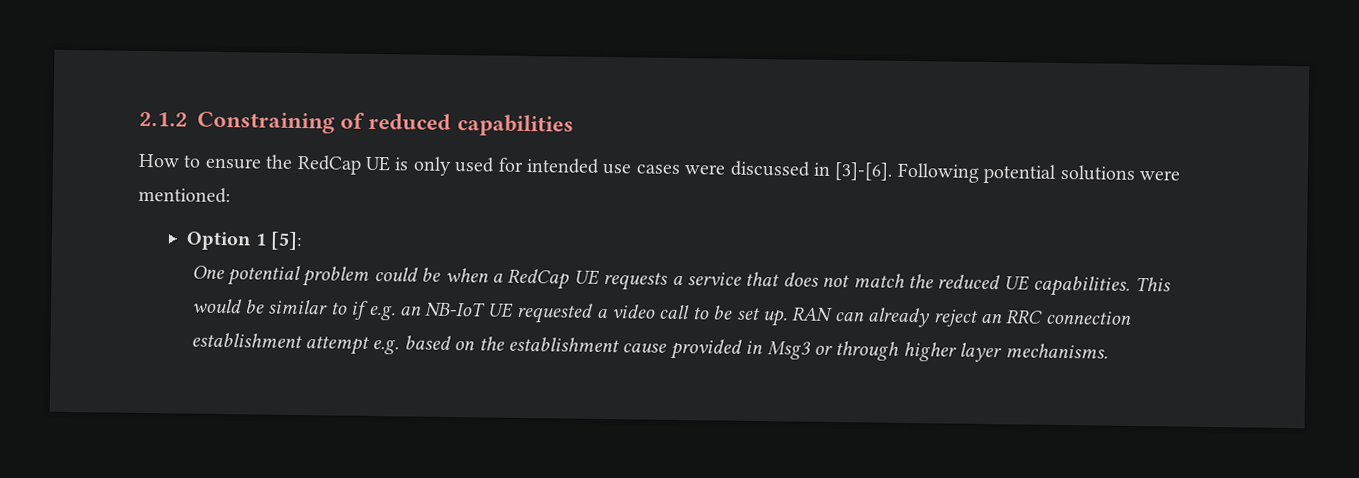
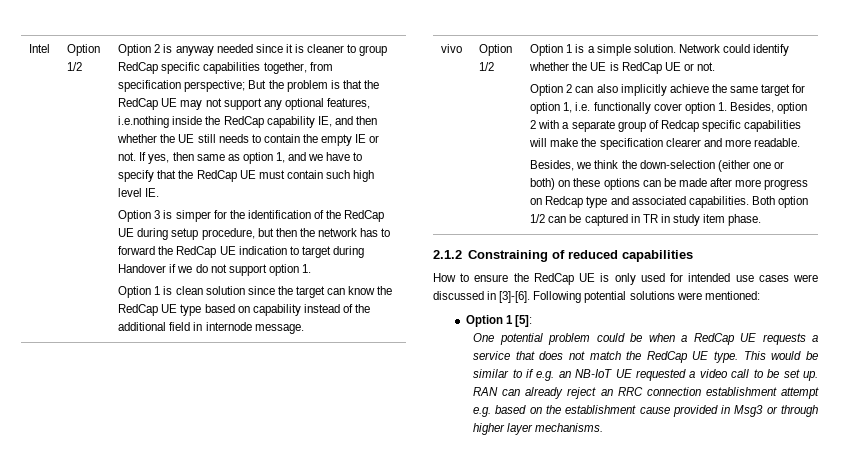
+ Intel | Option 1/2 | Option 2 is anyway needed since it is cleaner to group RedCap specific capabilities together, from specification perspective; But the problem is that the RedCap UE may not support any optional features, i.e.nothing inside the RedCap capability IE, and then whether the UE still needs to contain the empty IE or not. If yes, then same as option 1, and we have to specify that the RedCap UE must contain such high level IE.
+ Option 3 is simper for the identification of the RedCap UE during setup procedure, but then the network has to forward the RedCap UE indication to target during Handover if we do not support option 1.
+ Option 1 is clean solution since the target can know the RedCap UE type based on capability instead of the additional field in internode message.
+ vivo | Option 1/2 | Option 1 is a simple solution. Network could identify whether the UE is RedCap UE or not.
+ Option 2 can also implicitly achieve the same target for option 1, i.e. functionally cover option 1. Besides, option 2 with a separate group of Redcap specific capabilities will make the specification clearer and more readable.
+ Besides, we think the down-selection (either one or both) on these options can be made after more progress on Redcap type and associated capabilities. Both option 1/2 can be captured in TR in study item phase.
- One potential problem could be when a RedCap UE requests a service that does not match the reduced UE capabilities.
+ One potential problem could be when a RedCap UE requests a service that does not match the RedCap UE type.

